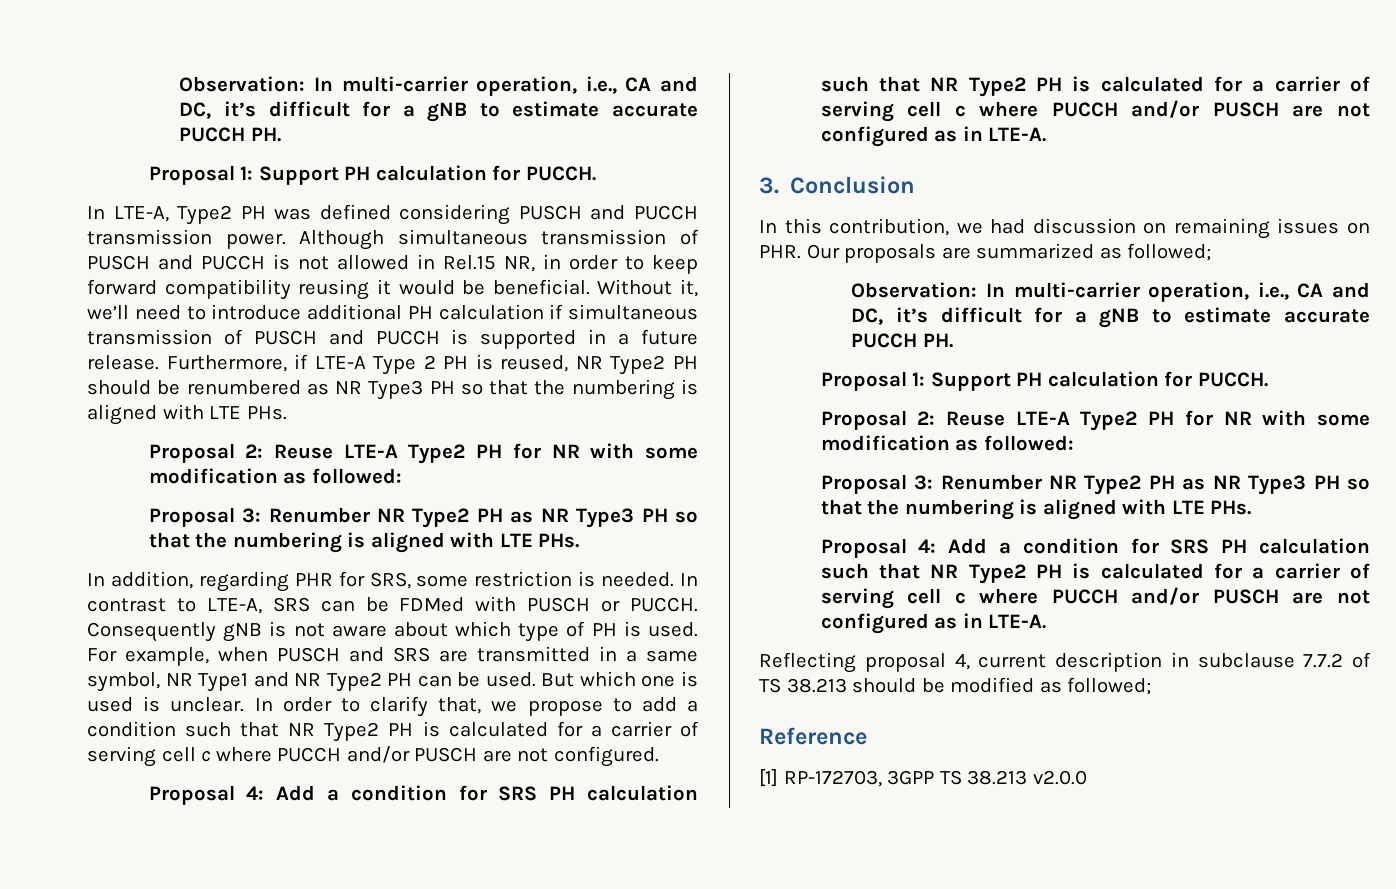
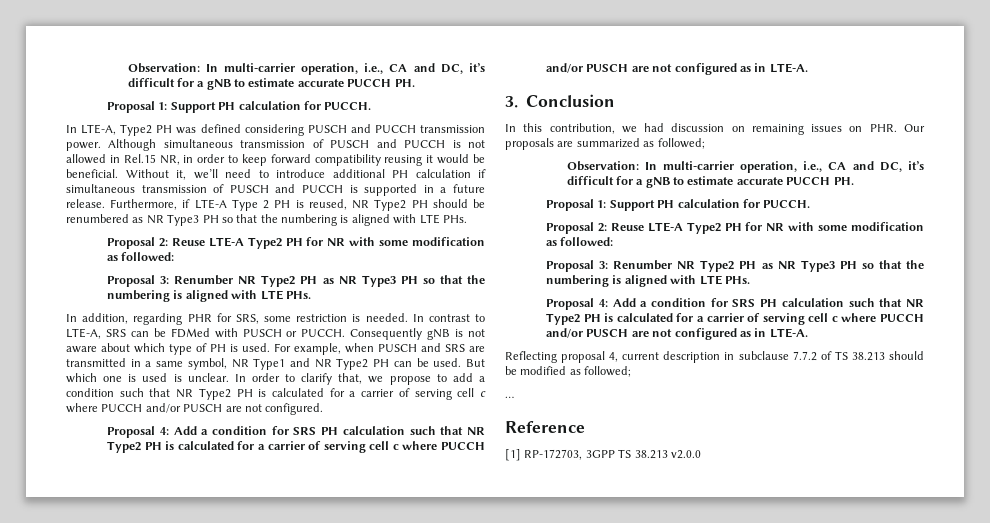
+ …

